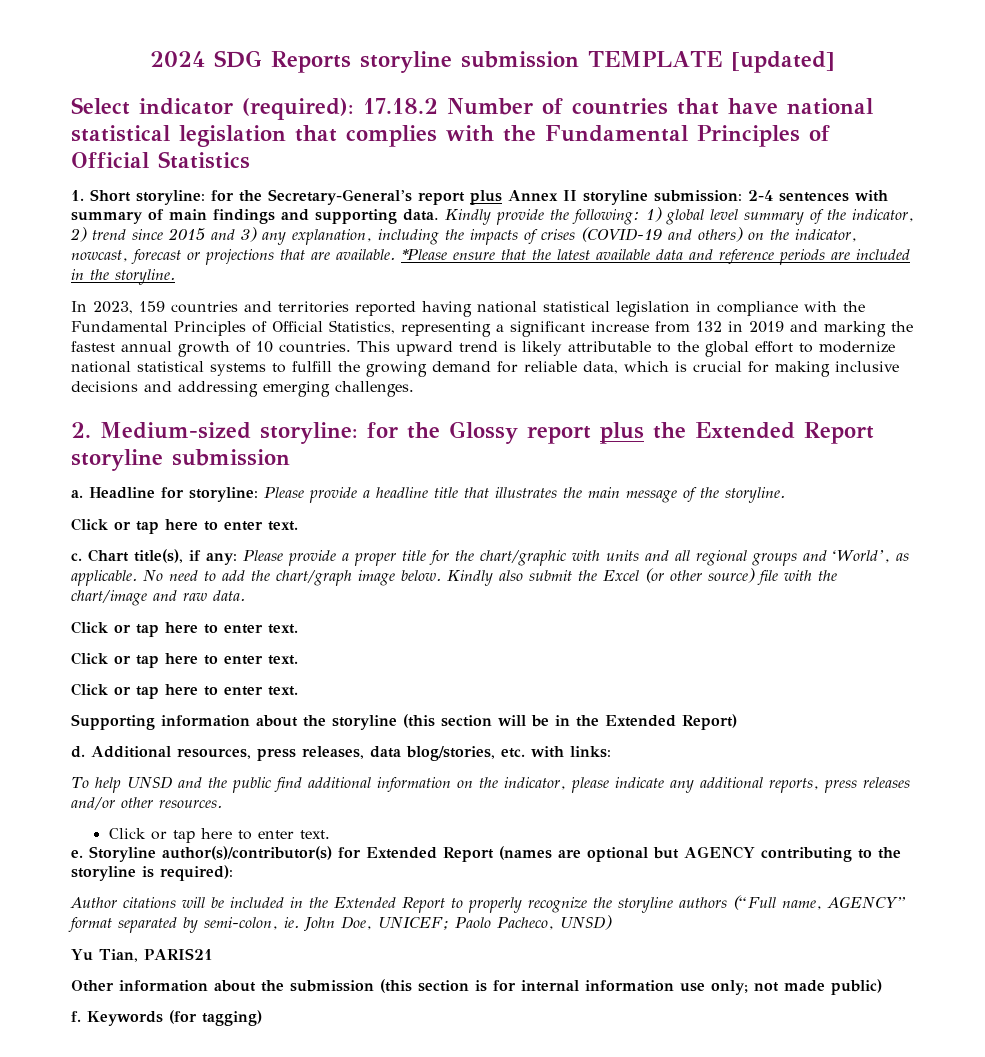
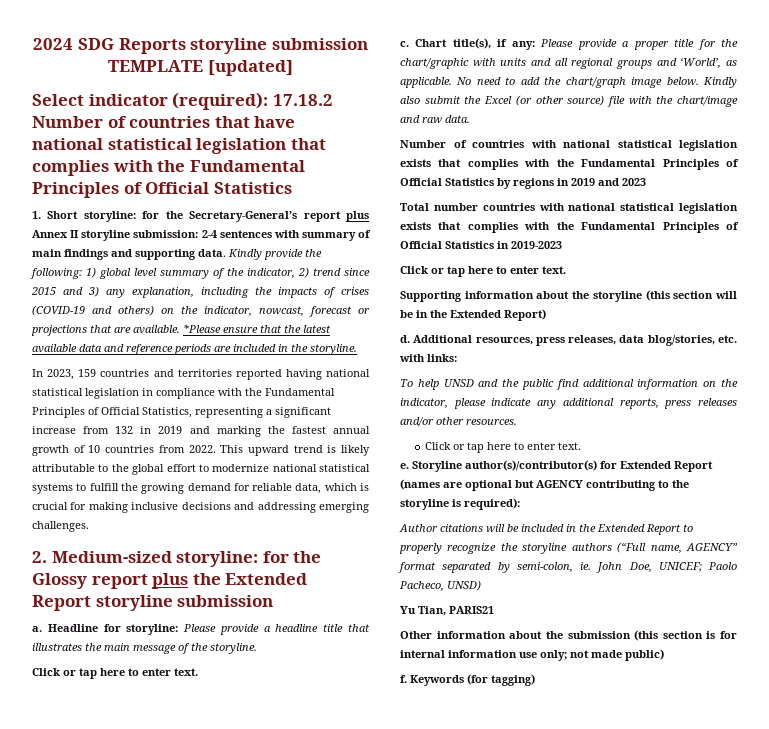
- In 2023, 159 countries and territories reported having national statistical legislation in compliance with the Fundamental Principles of Official Statistics, representing a significant increase from 132 in 2019 and marking the fastest annual growth of 10 countries.
+ In 2023, 159 countries and territories reported having national statistical legislation in compliance with the Fundamental Principles of Official Statistics, representing a significant increase from 132 in 2019 and marking the fastest annual growth of 10 countries from 2022.
  Kindly also submit the Excel (or other source) file with the chart/image and raw data.
- Click or tap here to enter text.
- Click or tap here to enter text.
+ Number of countries with national statistical legislation exists that complies with the Fundamental Principles of Official Statistics by regions in 2019 and 2023
+ Total number countries with national statistical legislation exists that complies with the Fundamental Principles of Official Statistics in 2019-2023

